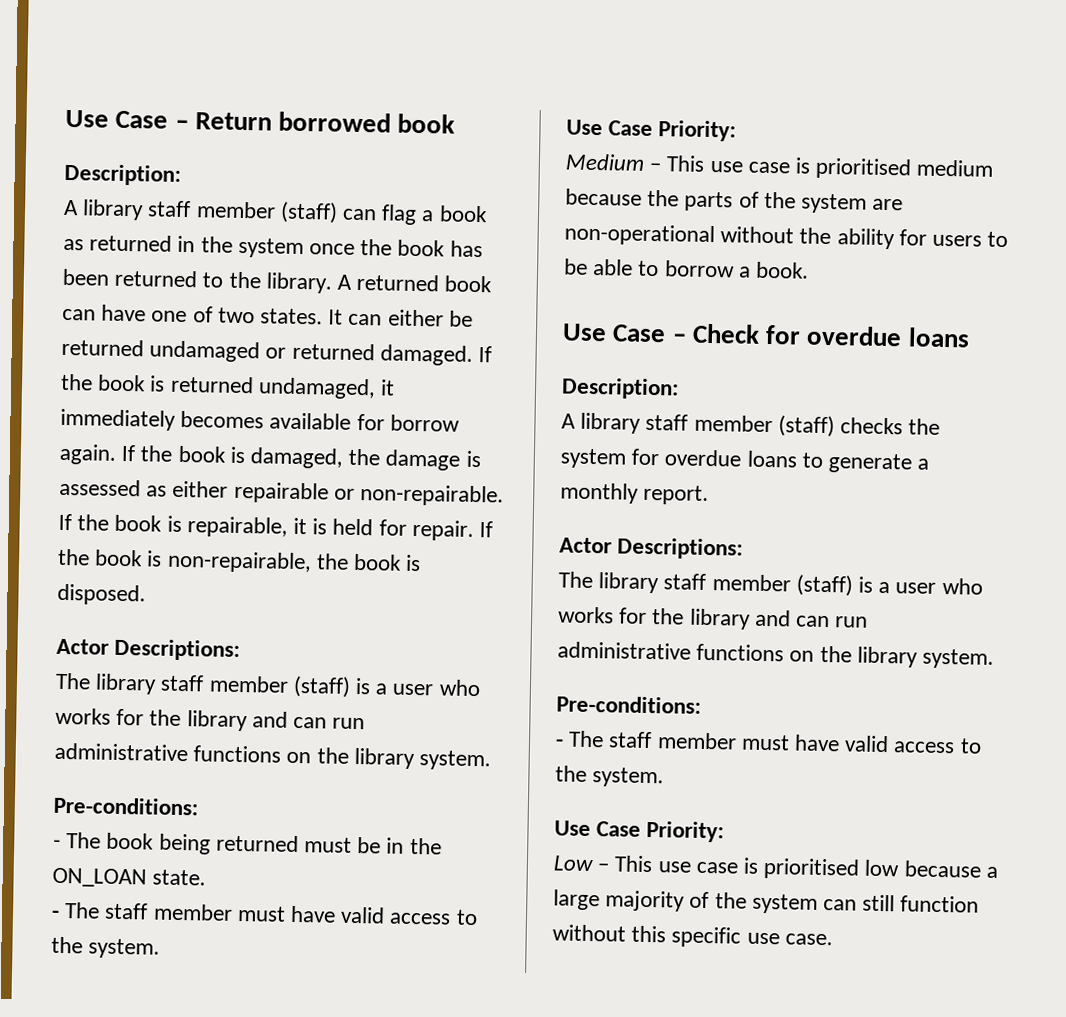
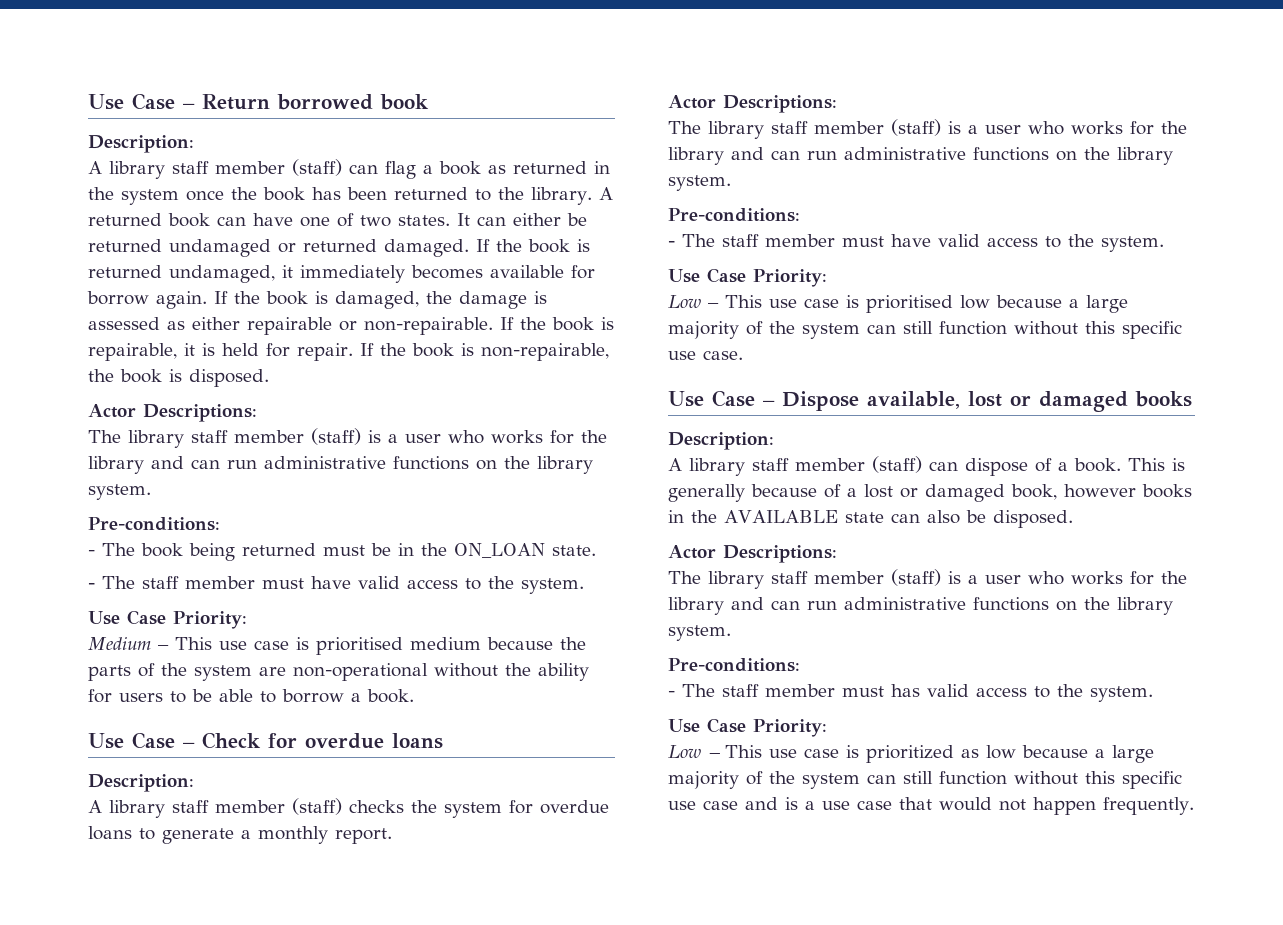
+ Use Case – Dispose available, lost or damaged books
+ Description:
+ A library staff member (staff) can dispose of a book. This is generally because of a lost or damaged book, however books in the AVAILABLE state can also be disposed.
+ Actor Descriptions:
+ The library staff member (staff) is a user who works for the library and can run administrative functions on the library system.
+ Pre-conditions:
+ - The staff member must has valid access to the system.
+ Use Case Priority:
+ Low – This use case is prioritized as low because a large majority of the system can still function without this specific use case and is a use case that would not happen frequently.

